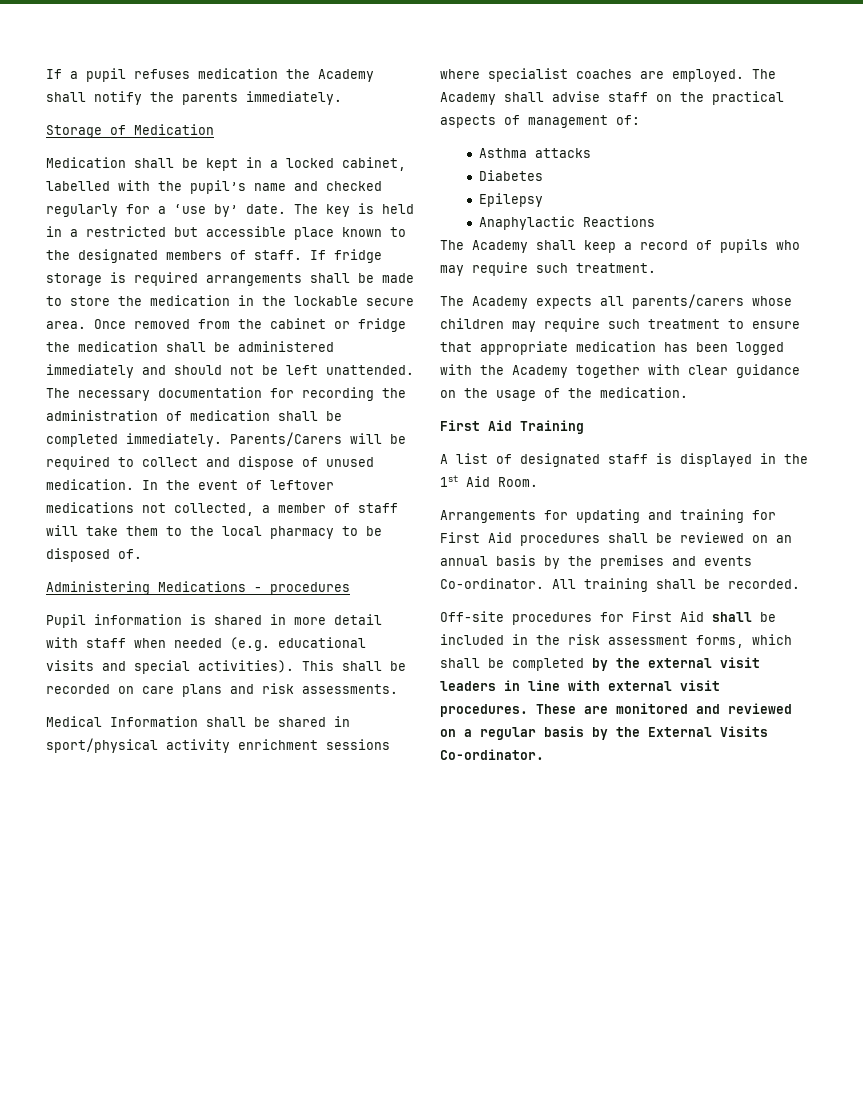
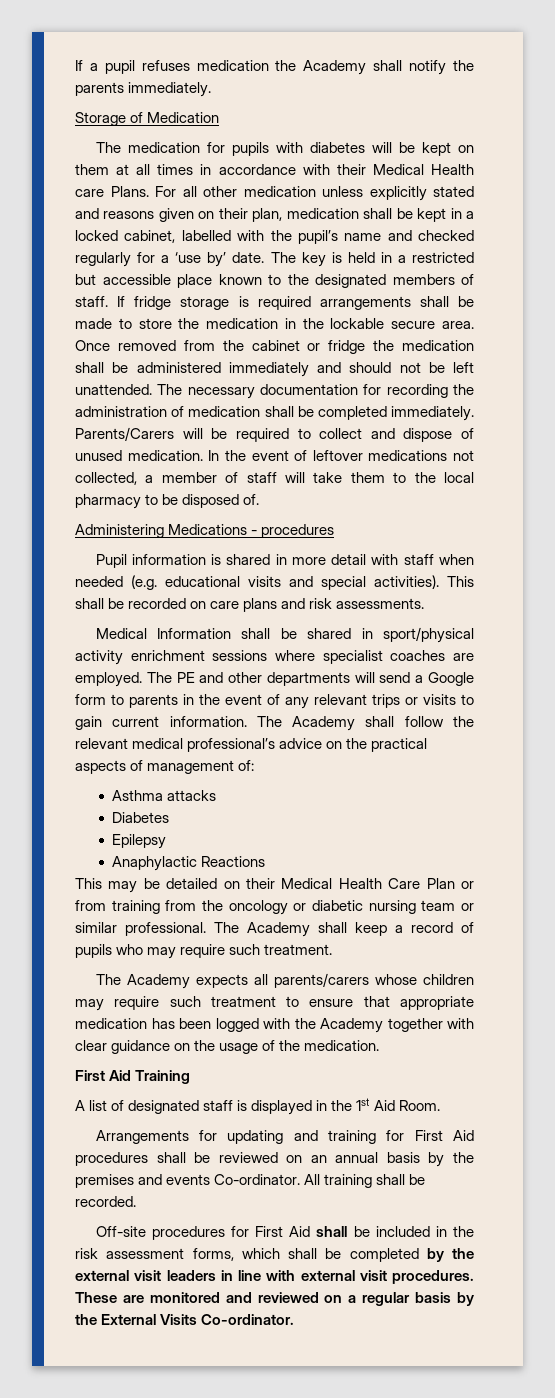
- Medication shall be kept in a locked cabinet, labelled with the pupil’s name and checked regularly for a ‘use by’ date.
+ The medication for pupils with diabetes will be kept on them at all times in accordance with their Medical Health care Plans. For all other medication unless explicitly stated and reasons given on their plan, medication shall be kept in a locked cabinet, labelled with the pupil’s name and checked regularly for a ‘use by’ date.
- The Academy shall advise staff on the practical aspects of management of:
+ The PE and other departments will send a Google form to parents in the event of any relevant trips or visits to gain current information. The Academy shall follow the relevant medical professional’s advice on the practical aspects of management of:
+ This may be detailed on their Medical Health Care Plan or from training from the oncology or diabetic nursing team or similar professional.

